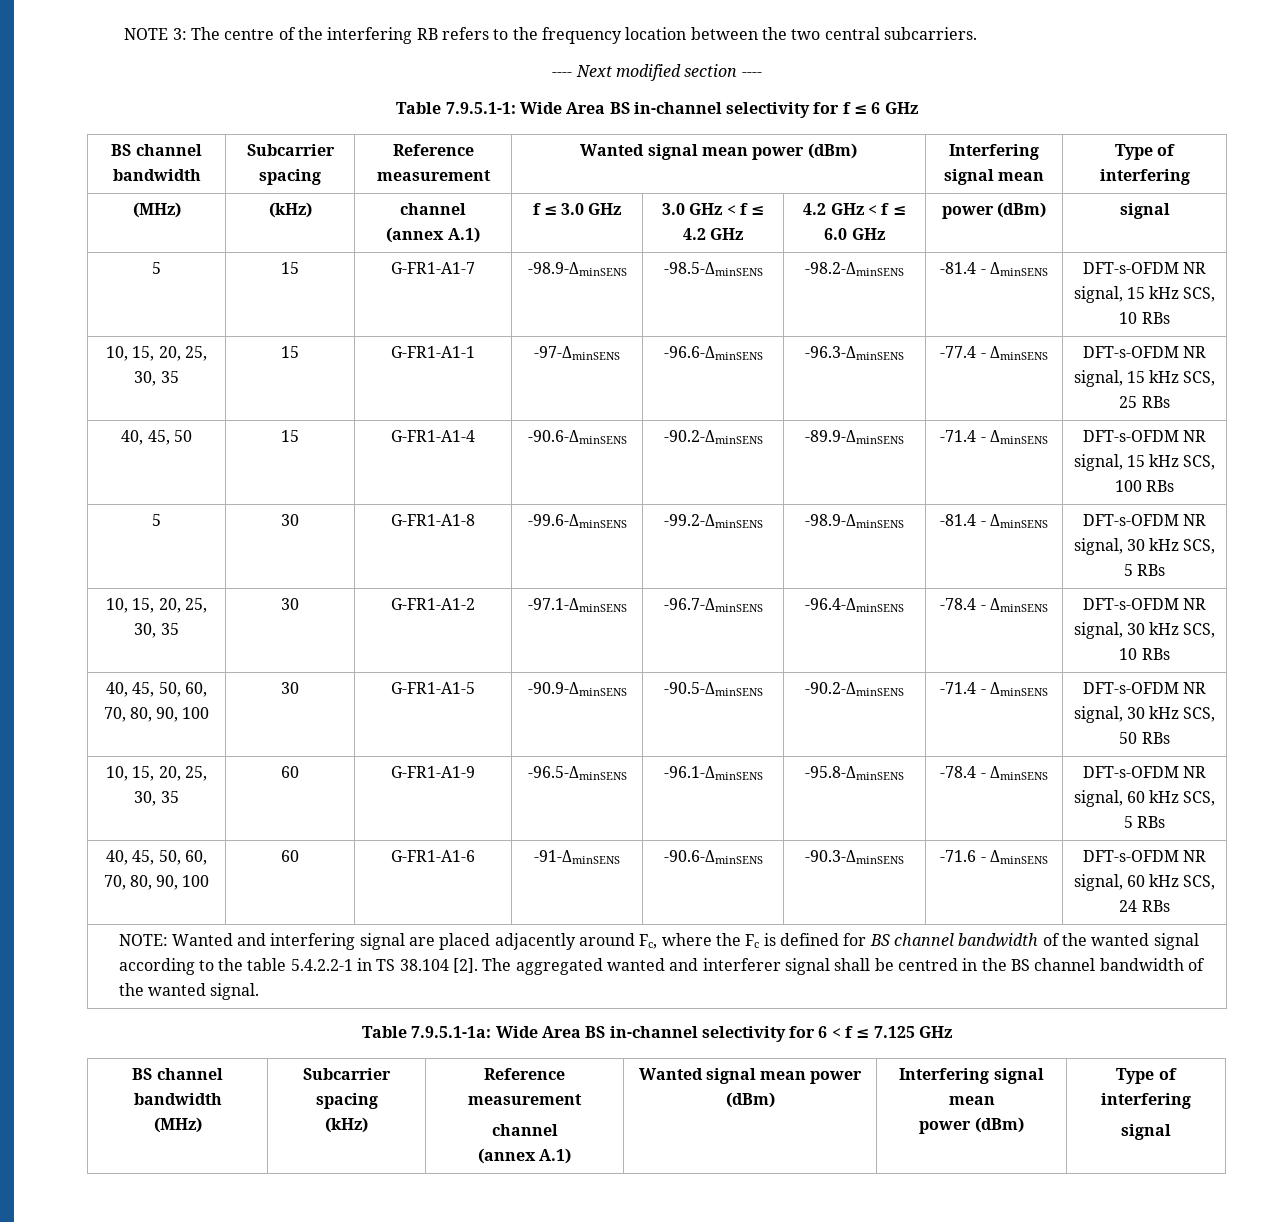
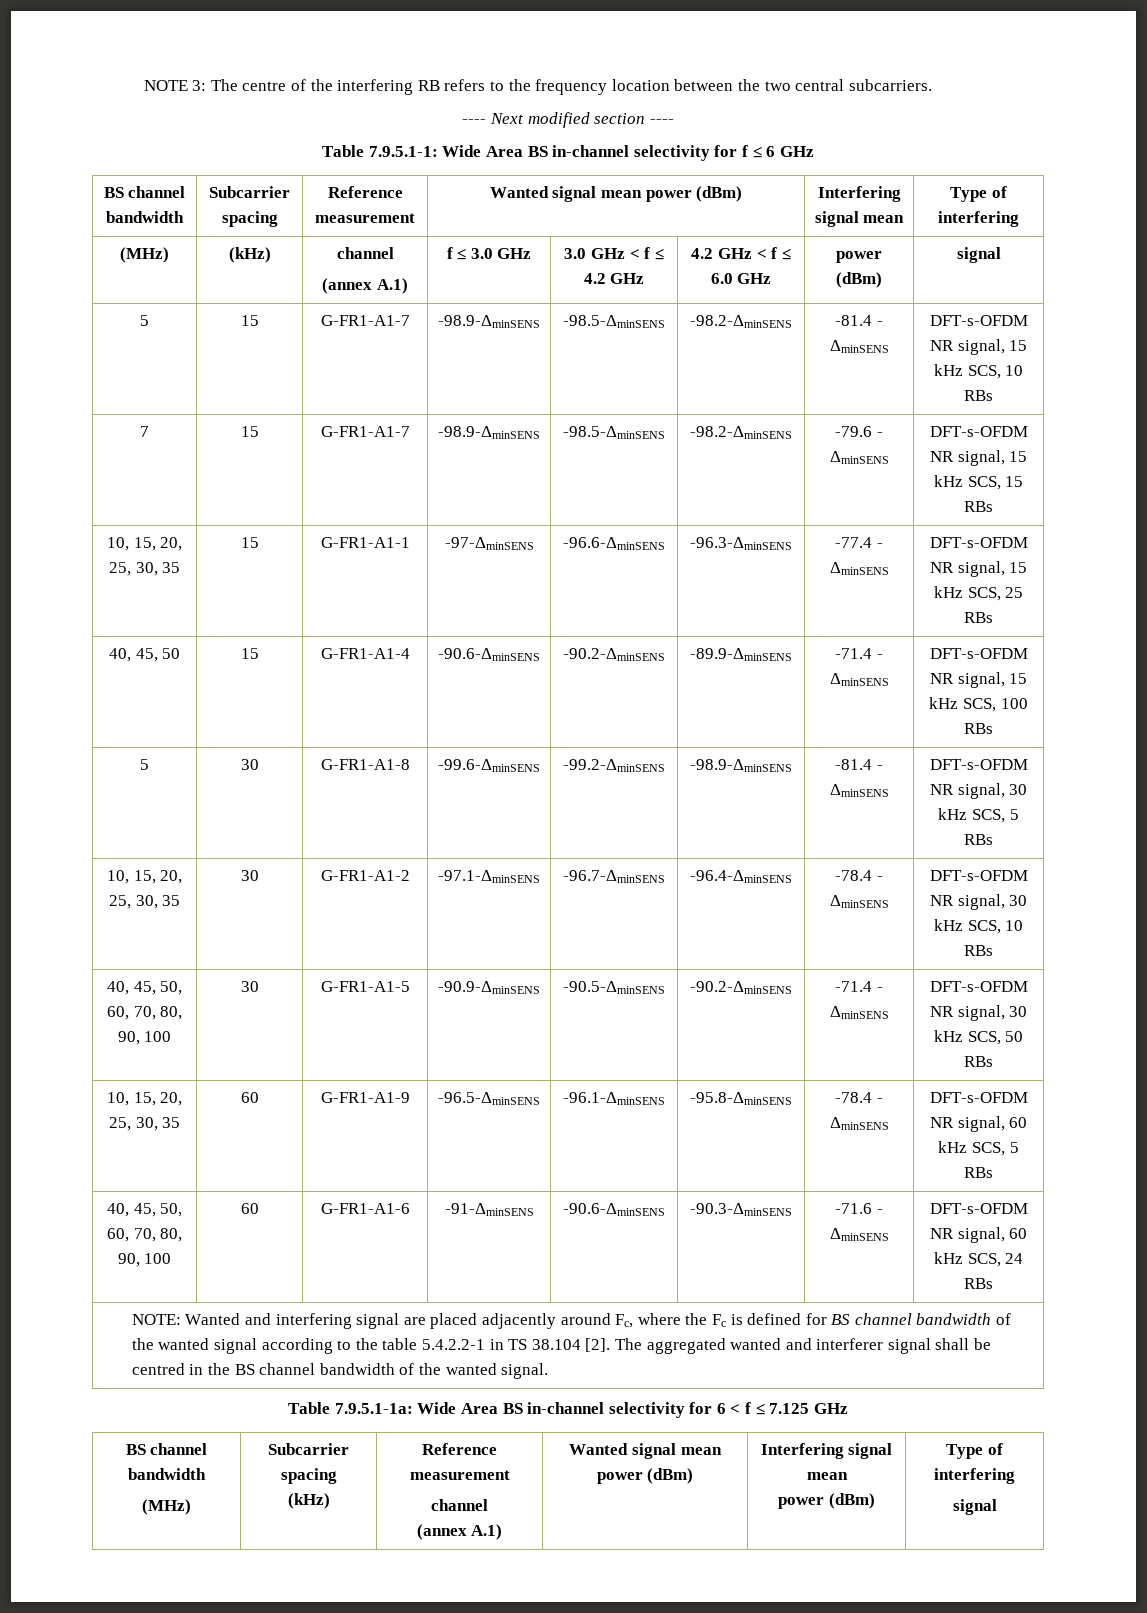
+ 7 | 15 | G-FR1-A1-7 | -98.9-ΔminSENS | -98.5-ΔminSENS | -98.2-ΔminSENS | -79.6 - ΔminSENS | DFT-s-OFDM NR signal, 15 kHz SCS, 15 RBs

